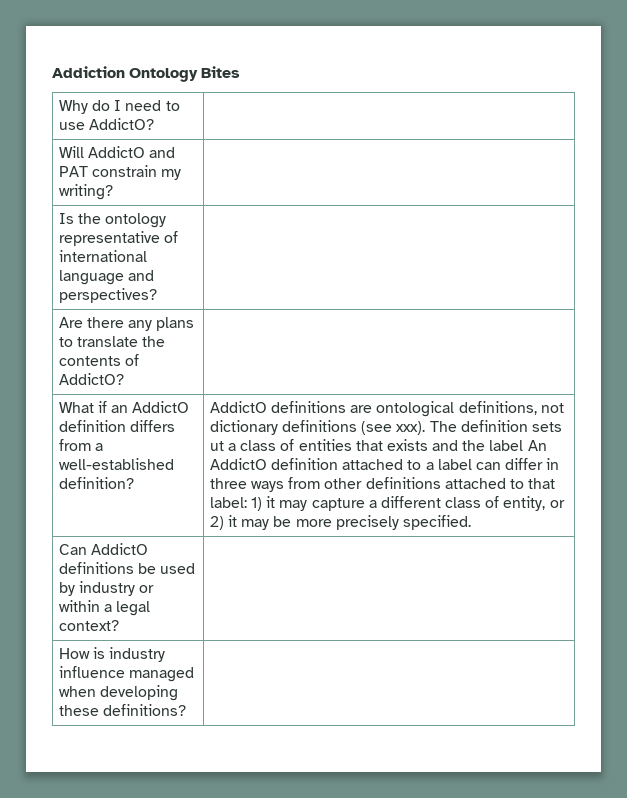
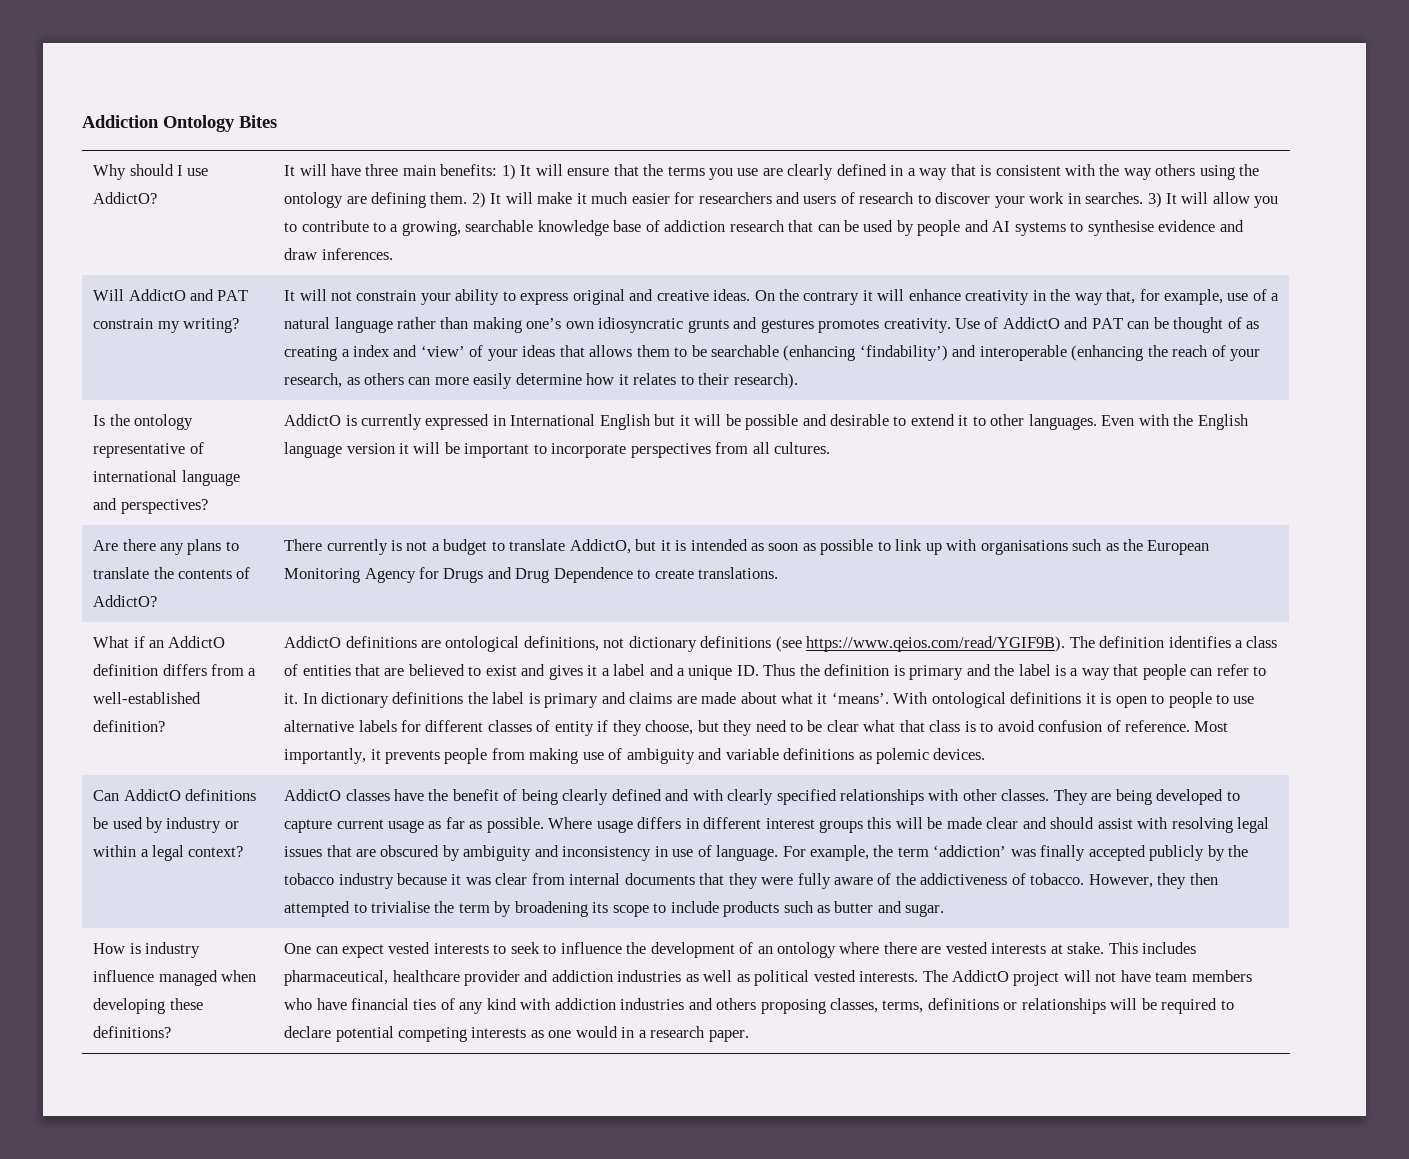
- Why do I need to use AddictO?
+ Why should I use AddictO? | It will have three main benefits: 1) It will ensure that the terms you use are clearly defined in a way that is consistent with the way others using the ontology are defining them. 2) It will make it much easier for researchers and users of research to discover your work in searches. 3) It will allow you to contribute to a growing, searchable knowledge base of addiction research that can be used by people and AI systems to synthesise evidence and draw inferences.
+ It will not constrain your ability to express original and creative ideas. On the contrary it will enhance creativity in the way that, for example, use of a natural language rather than making one’s own idiosyncratic grunts and gestures promotes creativity. Use of AddictO and PAT can be thought of as creating a index and ‘view’ of your ideas that allows them to be searchable (enhancing ‘findability’) and interoperable (enhancing the reach of your research, as others can more easily determine how it relates to their research).
+ AddictO is currently expressed in International English but it will be possible and desirable to extend it to other languages. Even with the English language version it will be important to incorporate perspectives from all cultures.
+ There currently is not a budget to translate AddictO, but it is intended as soon as possible to link up with organisations such as the European Monitoring Agency for Drugs and Drug Dependence to create translations.
- AddictO definitions are ontological definitions, not dictionary definitions (see xxx). The definition sets ut a class of entities that exists and the label An AddictO definition attached to a label can differ in three ways from other definitions attached to that label: 1) it may capture a different class of entity, or 2) it may be more precisely specified.
+ AddictO definitions are ontological definitions, not dictionary definitions (see https://www.qeios.com/read/YGIF9B). The definition identifies a class of entities that are believed to exist and gives it a label and a unique ID. Thus the definition is primary and the label is a way that people can refer to it. In dictionary definitions the label is primary and claims are made about what it ‘means’. With ontological definitions it is open to people to use alternative labels for different classes of entity if they choose, but they need to be clear what that class is to avoid confusion of reference. Most importantly, it prevents people from making use of ambiguity and variable definitions as polemic devices.
+ AddictO classes have the benefit of being clearly defined and with clearly specified relationships with other classes. They are being developed to capture current usage as far as possible. Where usage differs in different interest groups this will be made clear and should assist with resolving legal issues that are obscured by ambiguity and inconsistency in use of language. For example, the term ‘addiction’ was finally accepted publicly by the tobacco industry because it was clear from internal documents that they were fully aware of the addictiveness of tobacco. However, they then attempted to trivialise the term by broadening its scope to include products such as butter and sugar.
+ One can expect vested interests to seek to influence the development of an ontology where there are vested interests at stake. This includes pharmaceutical, healthcare provider and addiction industries as well as political vested interests. The AddictO project will not have team members who have financial ties of any kind with addiction industries and others proposing classes, terms, definitions or relationships will be required to declare potential competing interests as one would in a research paper.

